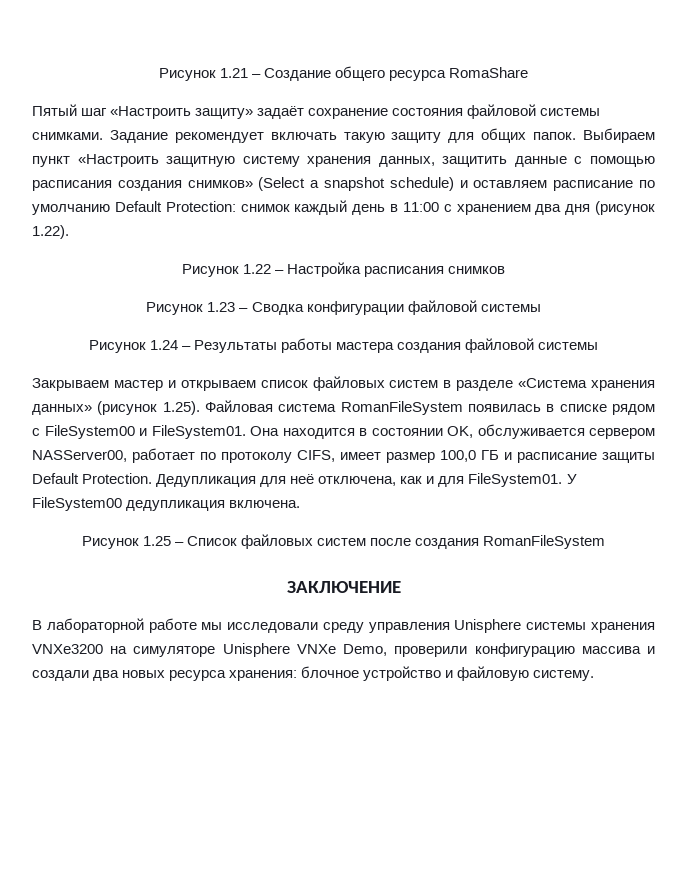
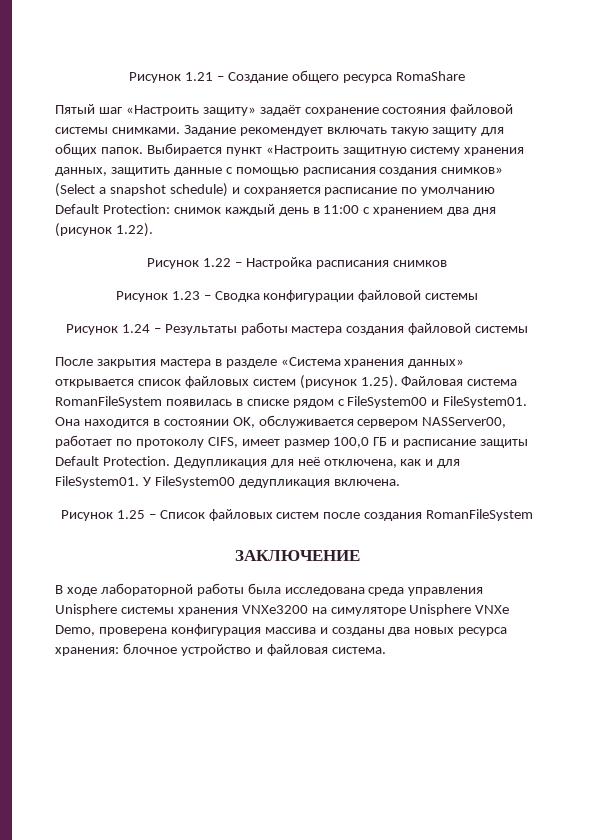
- Выбираем пункт «Настроить защитную систему хранения данных, защитить данные с помощью расписания создания снимков» (Select a snapshot schedule) и оставляем расписание по умолчанию Default Protection: снимок каждый день в 11:00 с хранением два дня (рисунок 1.22).
+ Выбирается пункт «Настроить защитную систему хранения данных, защитить данные с помощью расписания создания снимков» (Select a snapshot schedule) и сохраняется расписание по умолчанию Default Protection: снимок каждый день в 11:00 с хранением два дня (рисунок 1.22).
- Закрываем мастер и открываем список файловых систем в разделе «Система хранения данных» (рисунок 1.25). Файловая система RomanFileSystem появилась в списке рядом с FileSystem00 и FileSystem01.
+ После закрытия мастера в разделе «Система хранения данных» открывается список файловых систем (рисунок 1.25). Файловая система RomanFileSystem появилась в списке рядом с FileSystem00 и FileSystem01.
- В лабораторной работе мы исследовали среду управления Unisphere системы хранения VNXe3200 на симуляторе Unisphere VNXe Demo, проверили конфигурацию массива и создали два новых ресурса хранения: блочное устройство и файловую систему.
+ В ходе лабораторной работы была исследована среда управления Unisphere системы хранения VNXe3200 на симуляторе Unisphere VNXe Demo, проверена конфигурация массива и созданы два новых ресурса хранения: блочное устройство и файловая система.

